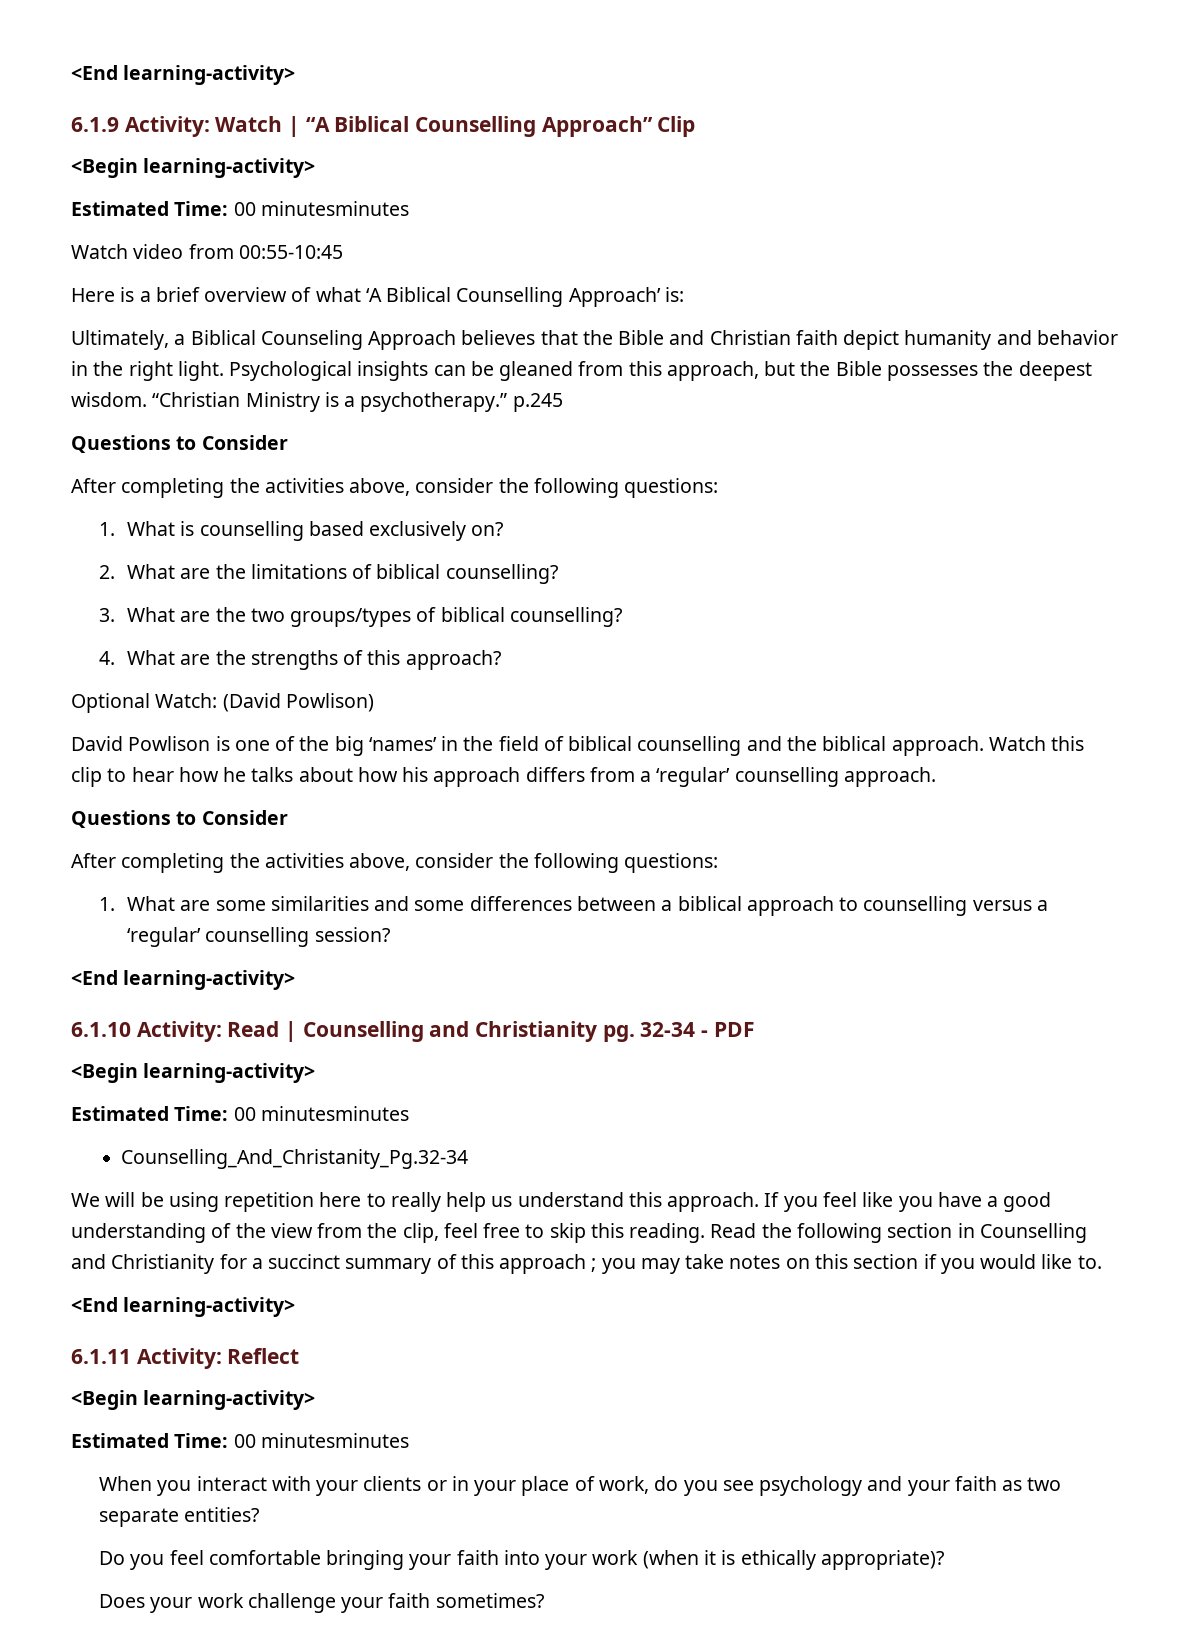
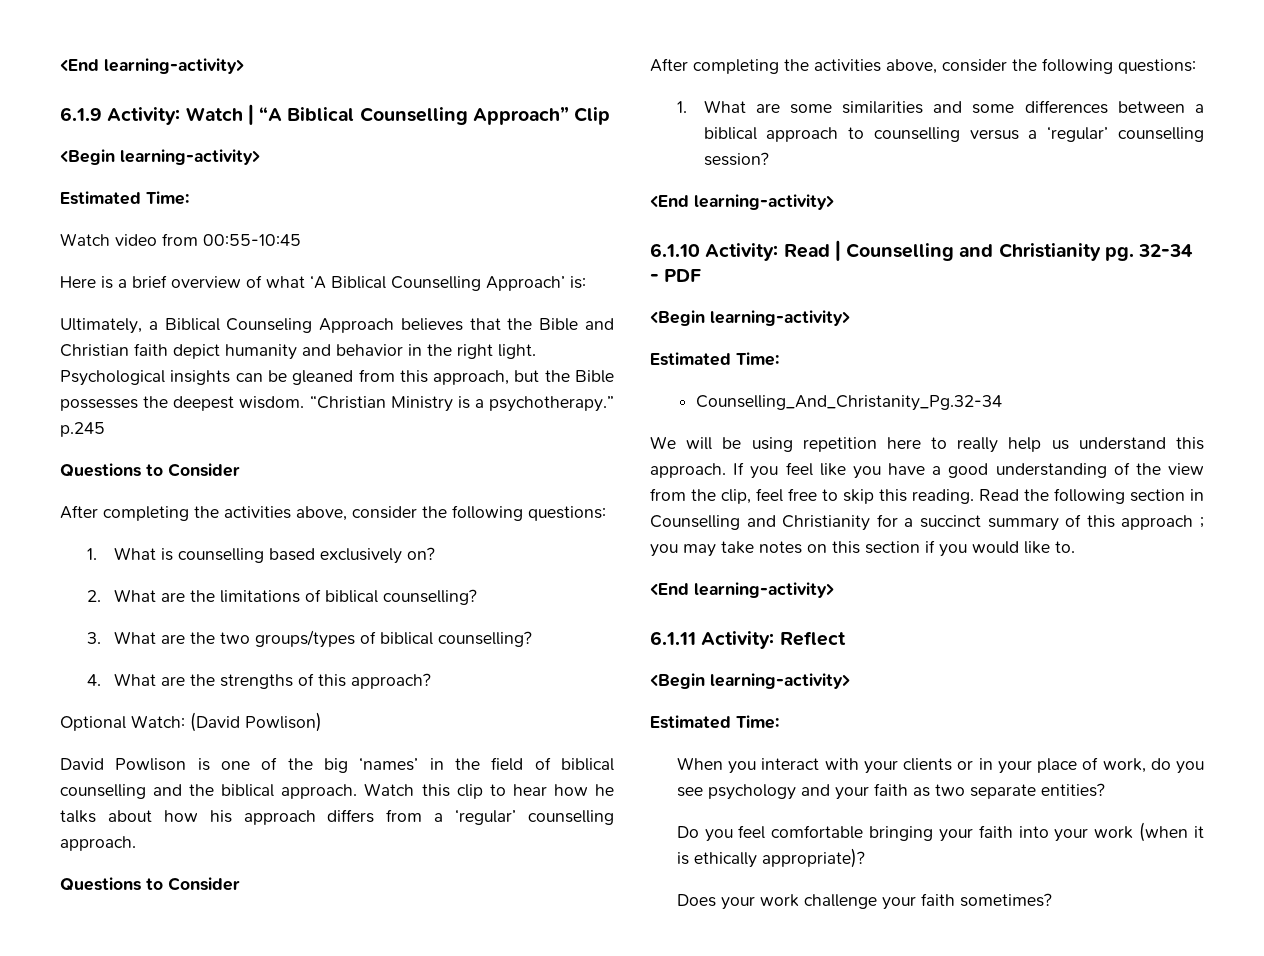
  6.1.9 Activity: Watch | “A Biblical Counselling Approach” Clip
  <Begin learning-activity>
- Estimated Time: 00 minutesminutes
+ Estimated Time:
  32-34 - PDF
  <Begin learning-activity>
- Estimated Time: 00 minutesminutes
+ Estimated Time:
  6.1.11 Activity: Reflect
  <Begin learning-activity>
- Estimated Time: 00 minutesminutes
+ Estimated Time:

